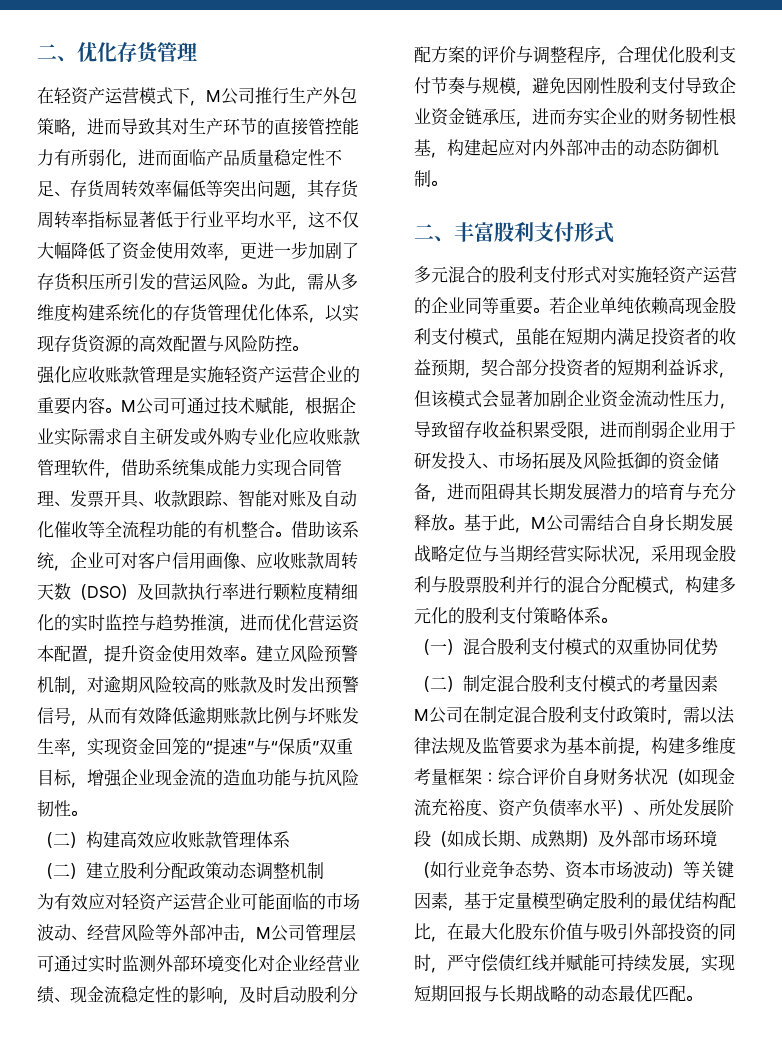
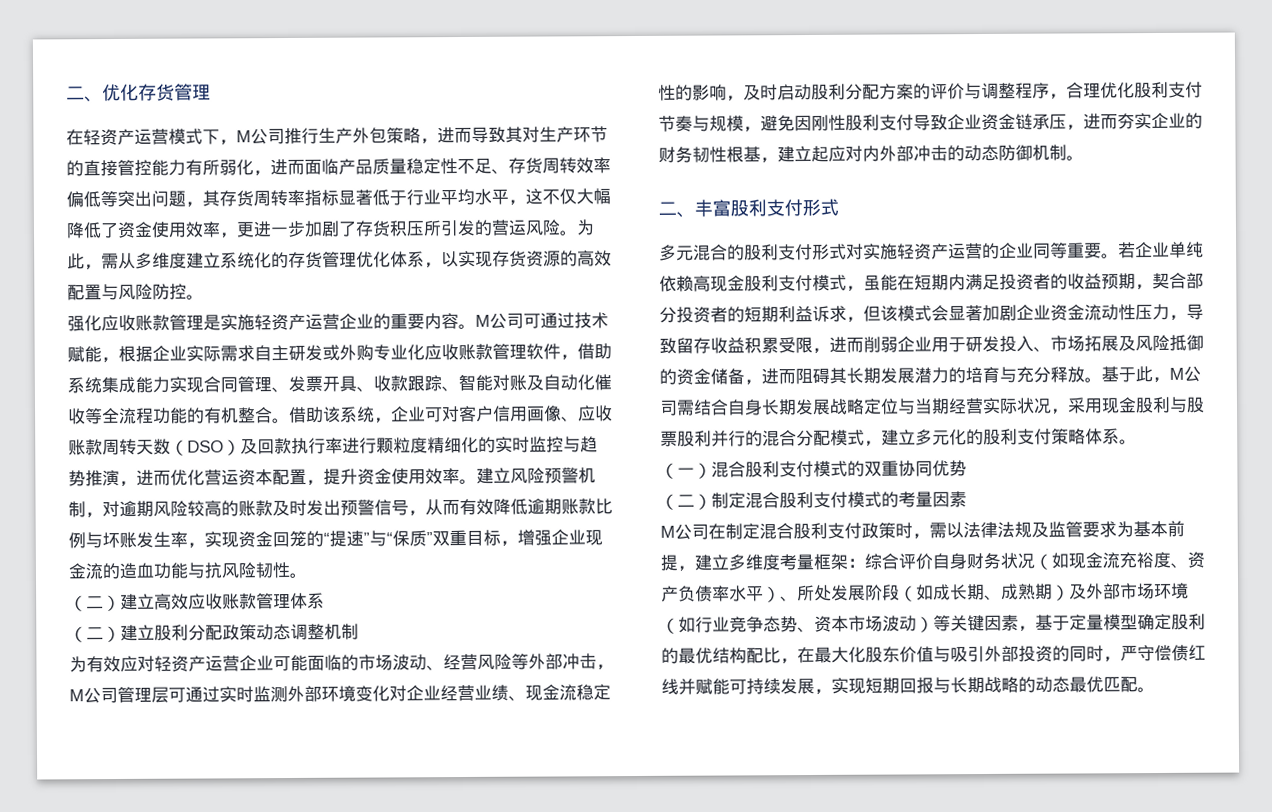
- 为此，需从多维度构建系统化的存货管理优化体系，以实现存货资源的高效配置与风险防控。
+ 为此，需从多维度建立系统化的存货管理优化体系，以实现存货资源的高效配置与风险防控。
- （二）构建高效应收账款管理体系
+ （二）建立高效应收账款管理体系
- 为有效应对轻资产运营企业可能面临的市场波动、经营风险等外部冲击，M公司管理层可通过实时监测外部环境变化对企业经营业绩、现金流稳定性的影响，及时启动股利分配方案的评价与调整程序，合理优化股利支付节奏与规模，避免因刚性股利支付导致企业资金链承压，进而夯实企业的财务韧性根基，构建起应对内外部冲击的动态防御机制。
+ 为有效应对轻资产运营企业可能面临的市场波动、经营风险等外部冲击，M公司管理层可通过实时监测外部环境变化对企业经营业绩、现金流稳定性的影响，及时启动股利分配方案的评价与调整程序，合理优化股利支付节奏与规模，避免因刚性股利支付导致企业资金链承压，进而夯实企业的财务韧性根基，建立起应对内外部冲击的动态防御机制。
- 基于此，M公司需结合自身长期发展战略定位与当期经营实际状况，采用现金股利与股票股利并行的混合分配模式，构建多元化的股利支付策略体系。
+ 基于此，M公司需结合自身长期发展战略定位与当期经营实际状况，采用现金股利与股票股利并行的混合分配模式，建立多元化的股利支付策略体系。
- M公司在制定混合股利支付政策时，需以法律法规及监管要求为基本前提，构建多维度考量框架：
+ M公司在制定混合股利支付政策时，需以法律法规及监管要求为基本前提，建立多维度考量框架：

